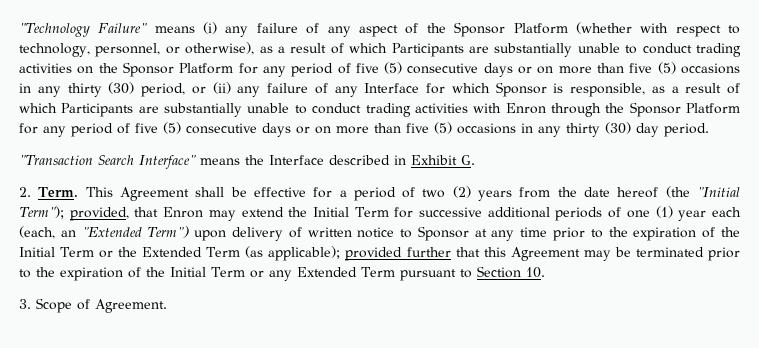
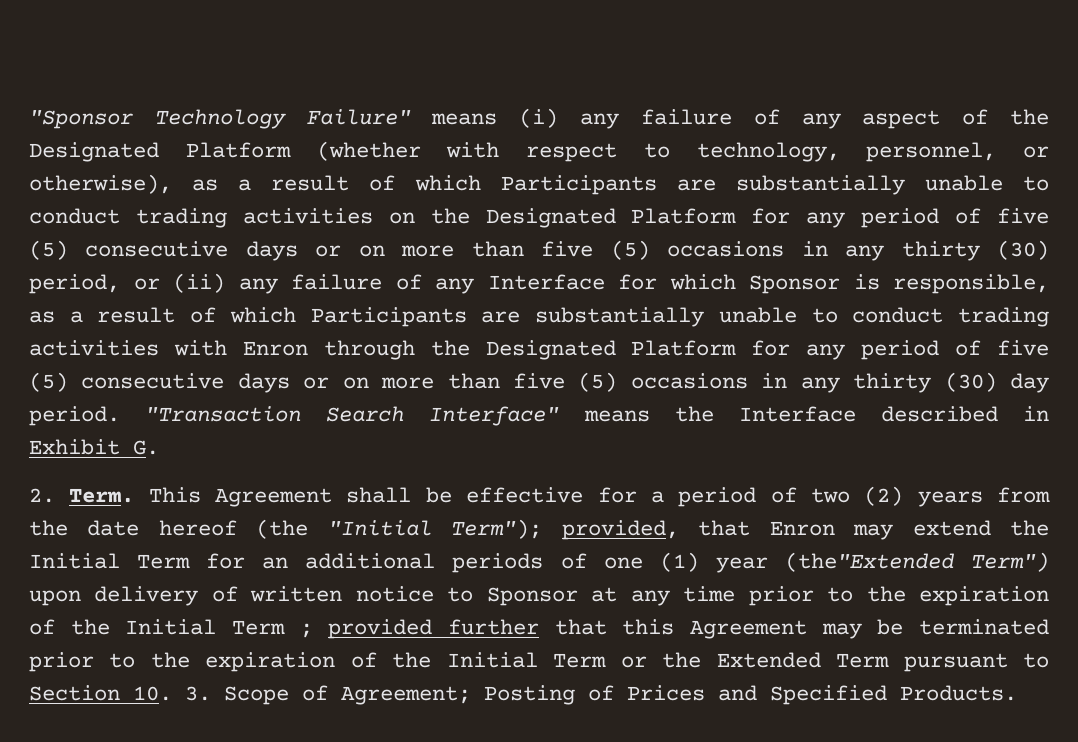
- "Technology Failure" means (i) any failure of any aspect of the Sponsor Platform (whether with respect to technology, personnel, or otherwise), as a result of which Participants are substantially unable to conduct trading activities on the Sponsor Platform for any period of five (5) consecutive days or on more than five (5) occasions in any thirty (30) period, or (ii) any failure of any Interface for which Sponsor is responsible, as a result of which Participants are substantially unable to conduct trading activities with Enron through the Sponsor Platform for any period of five (5) consecutive days or on more than five (5) occasions in any thirty (30) day period.
- "Transaction Search Interface" means the Interface described in Exhibit G.
+ "Sponsor Technology Failure" means (i) any failure of any aspect of the Designated Platform (whether with respect to technology, personnel, or otherwise), as a result of which Participants are substantially unable to conduct trading activities on the Designated Platform for any period of five (5) consecutive days or on more than five (5) occasions in any thirty (30) period, or (ii) any failure of any Interface for which Sponsor is responsible, as a result of which Participants are substantially unable to conduct trading activities with Enron through the Designated Platform for any period of five (5) consecutive days or on more than five (5) occasions in any thirty (30) day period. "Transaction Search Interface" means the Interface described in Exhibit G.
- provided, that Enron may extend the Initial Term for successive additional periods of one (1) year each (each, an "Extended Term") upon delivery of written notice to Sponsor at any time prior to the expiration of the Initial Term or the Extended Term (as applicable);
+ provided, that Enron may extend the Initial Term for an additional periods of one (1) year (the"Extended Term") upon delivery of written notice to Sponsor at any time prior to the expiration of the Initial Term ;
- provided further that this Agreement may be terminated prior to the expiration of the Initial Term or any Extended Term pursuant to Section 10.
- 3. Scope of Agreement.
+ provided further that this Agreement may be terminated prior to the expiration of the Initial Term or the Extended Term pursuant to Section 10. 3. Scope of Agreement; Posting of Prices and Specified Products.

